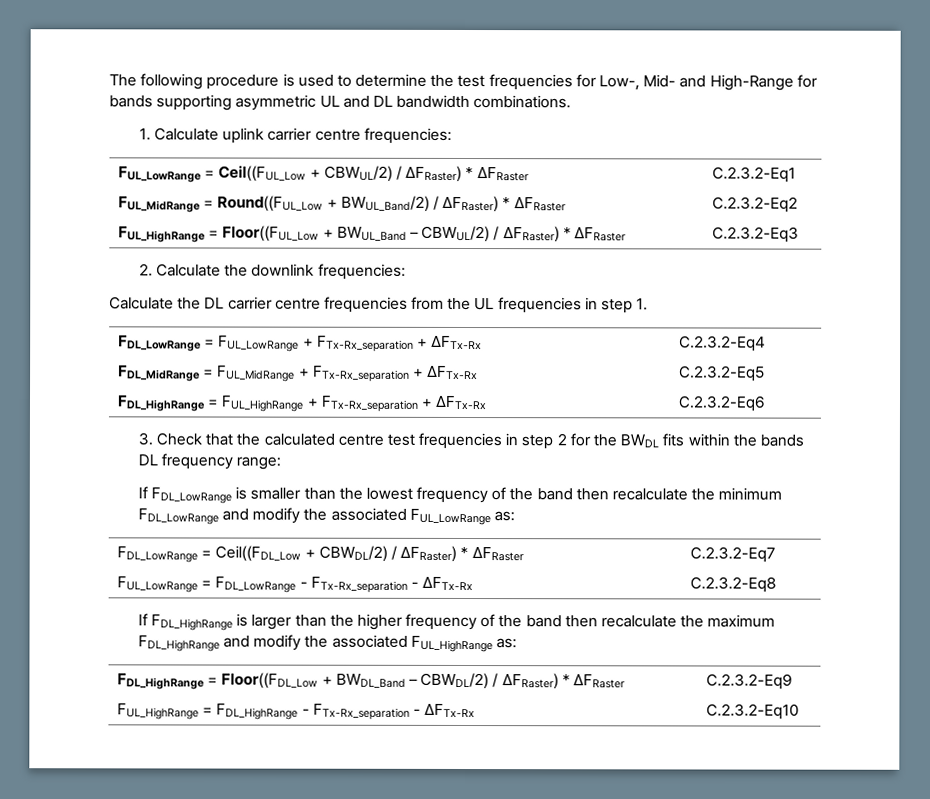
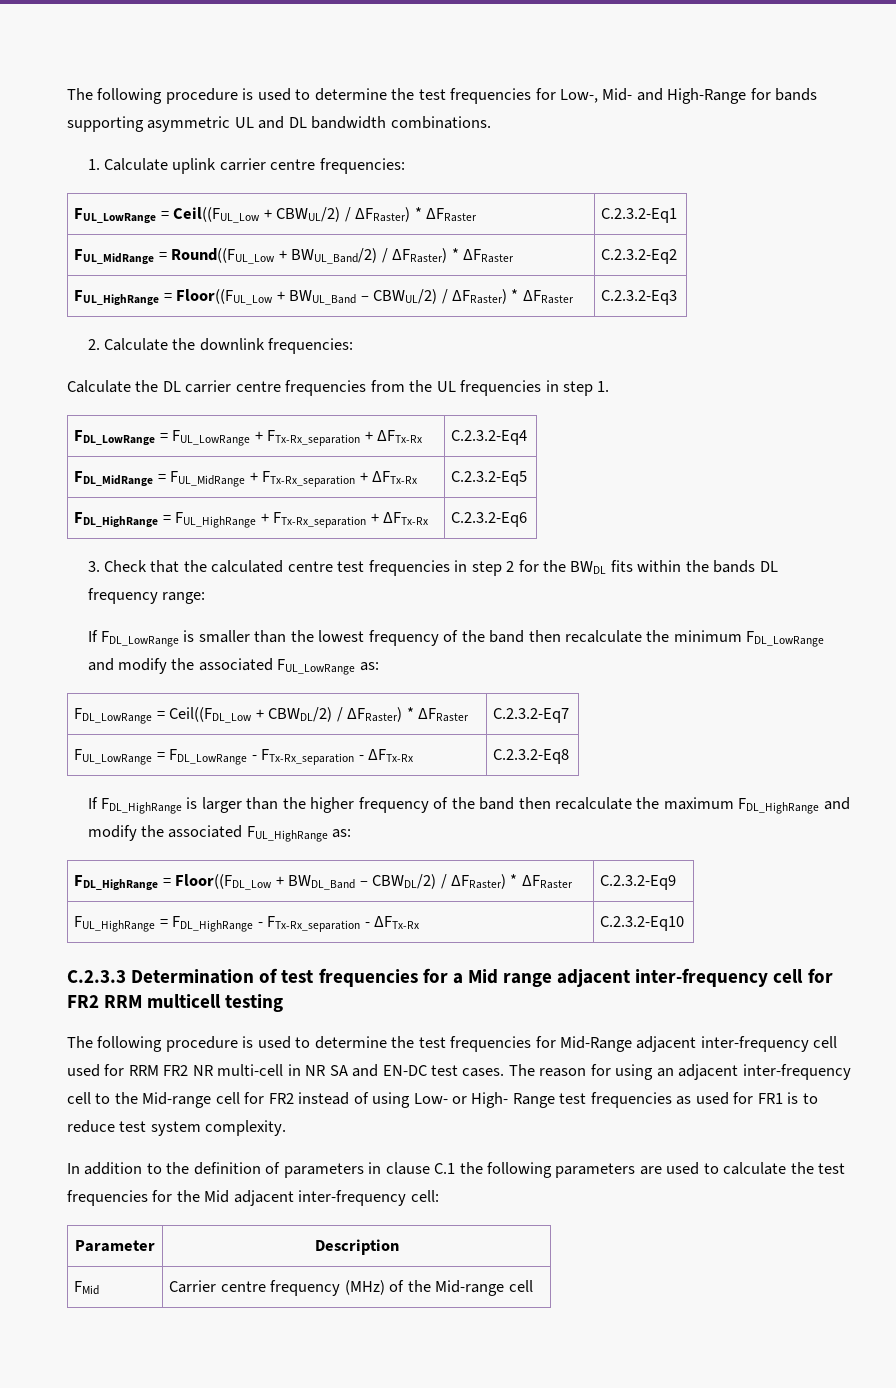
+ C.2.3.3 Determination of test frequencies for a Mid range adjacent inter-frequency cell for FR2 RRM multicell testing
+ The following procedure is used to determine the test frequencies for Mid-Range adjacent inter-frequency cell used for RRM FR2 NR multi-cell in NR SA and EN-DC test cases. The reason for using an adjacent inter-frequency cell to the Mid-range cell for FR2 instead of using Low- or High- Range test frequencies as used for FR1 is to reduce test system complexity.
+ In addition to the definition of parameters in clause C.1 the following parameters are used to calculate the test frequencies for the Mid adjacent inter-frequency cell:
+ Parameter | Description
+ FMid | Carrier centre frequency (MHz) of the Mid-range cell

